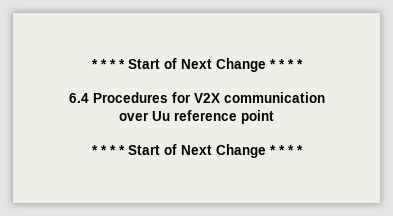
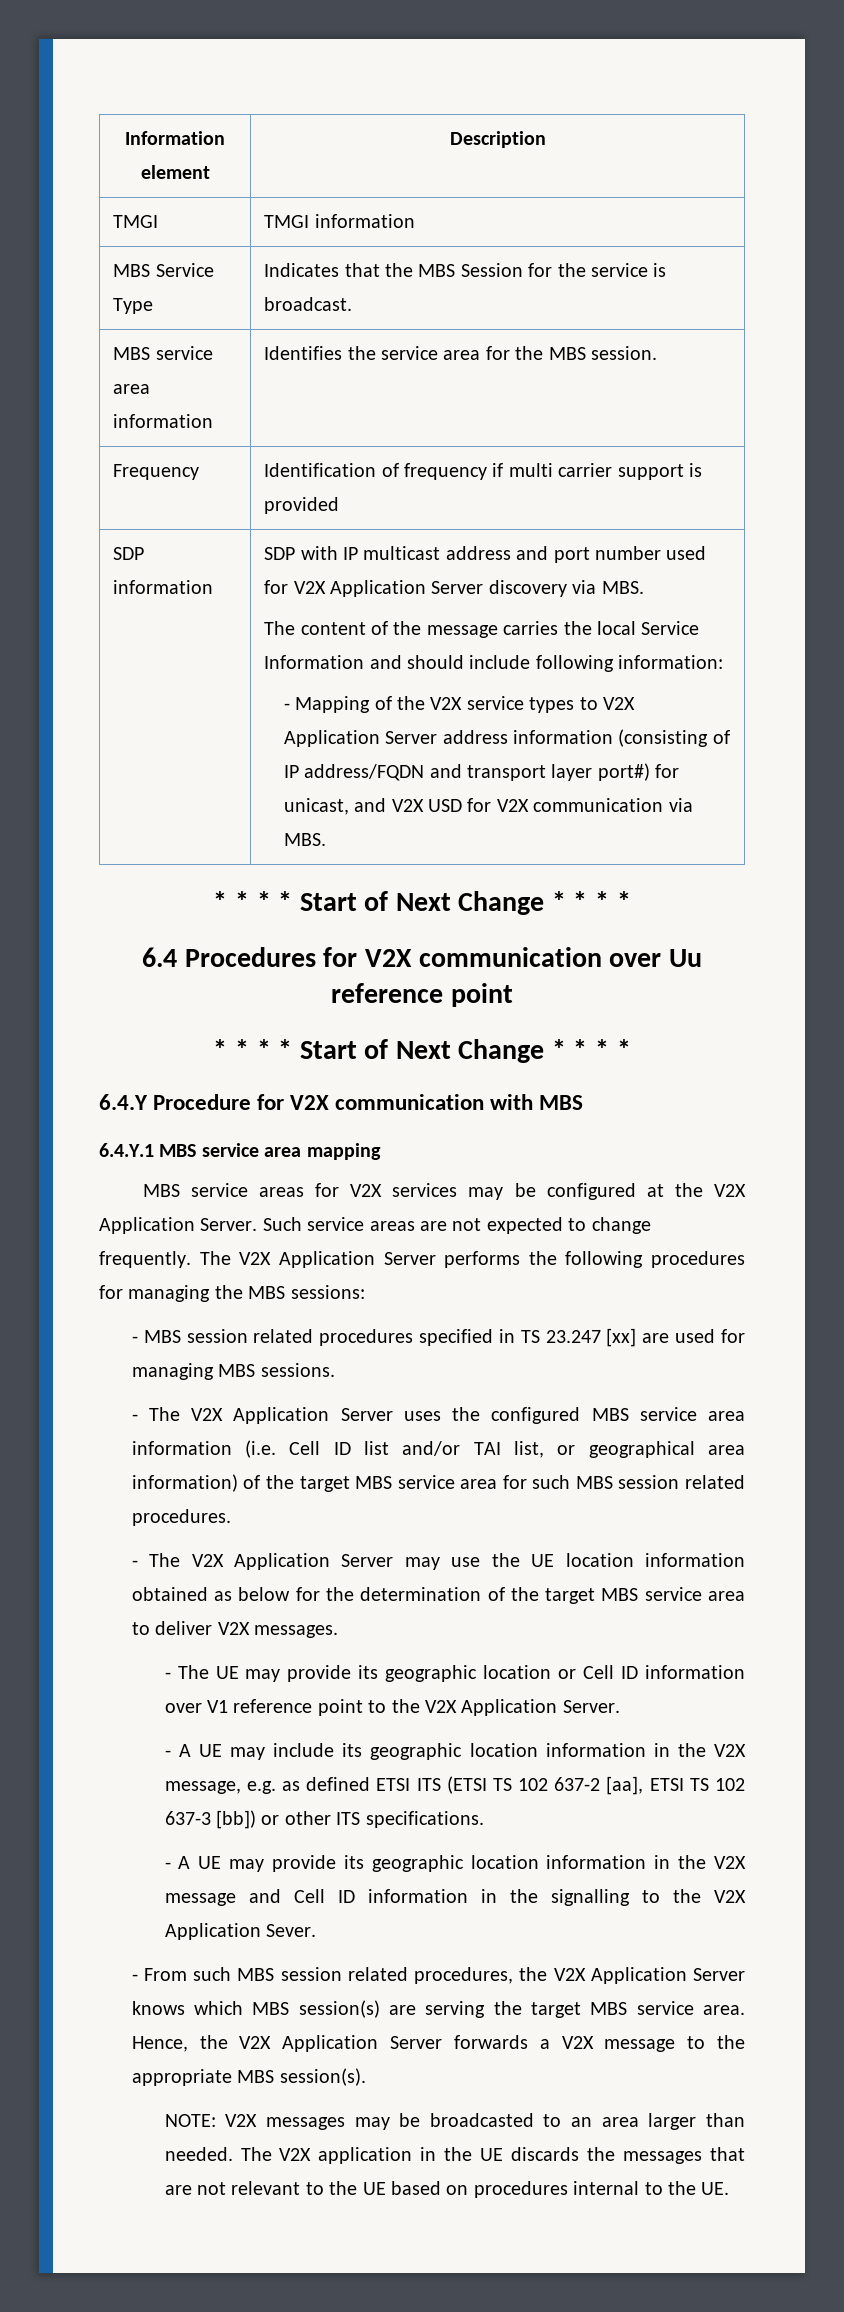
+ Information element | Description
+ TMGI | TMGI information
+ MBS Service Type | Indicates that the MBS Session for the service is broadcast.
+ MBS service area information | Identifies the service area for the MBS session.
+ Frequency | Identification of frequency if multi carrier support is provided
+ SDP information | SDP with IP multicast address and port number used for V2X Application Server discovery via MBS.
+ The content of the message carries the local Service Information and should include following information:
+ - Mapping of the V2X service types to V2X Application Server address information (consisting of IP address/FQDN and transport layer port#) for unicast, and V2X USD for V2X communication via MBS.
+ 6.4.Y Procedure for V2X communication with MBS
+ 6.4.Y.1 MBS service area mapping
+ MBS service areas for V2X services may be configured at the V2X Application Server. Such service areas are not expected to change frequently. The V2X Application Server performs the following procedures for managing the MBS sessions:
+ - MBS session related procedures specified in TS 23.247 [xx] are used for managing MBS sessions.
+ - The V2X Application Server uses the configured MBS service area information (i.e. Cell ID list and/or TAI list, or geographical area information) of the target MBS service area for such MBS session related procedures.
+ - The V2X Application Server may use the UE location information obtained as below for the determination of the target MBS service area to deliver V2X messages.
+ - The UE may provide its geographic location or Cell ID information over V1 reference point to the V2X Application Server.
+ - A UE may include its geographic location information in the V2X message, e.g. as defined ETSI ITS (ETSI TS 102 637-2 [aa], ETSI TS 102 637-3 [bb]) or other ITS specifications.
+ - A UE may provide its geographic location information in the V2X message and Cell ID information in the signalling to the V2X Application Sever.
+ - From such MBS session related procedures, the V2X Application Server knows which MBS session(s) are serving the target MBS service area. Hence, the V2X Application Server forwards a V2X message to the appropriate MBS session(s).
+ NOTE: V2X messages may be broadcasted to an area larger than needed. The V2X application in the UE discards the messages that are not relevant to the UE based on procedures internal to the UE.

